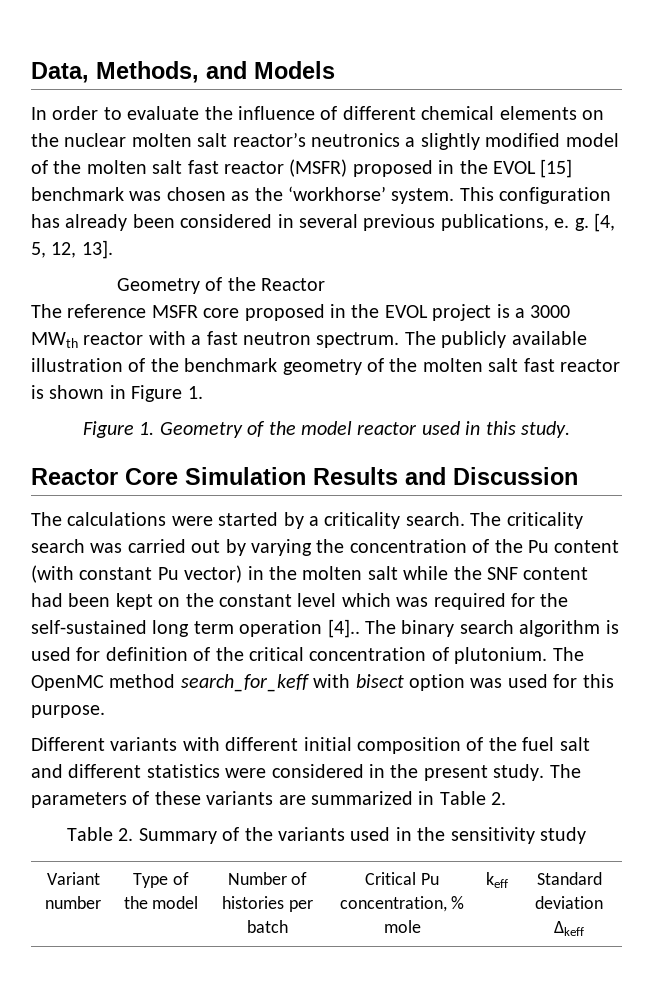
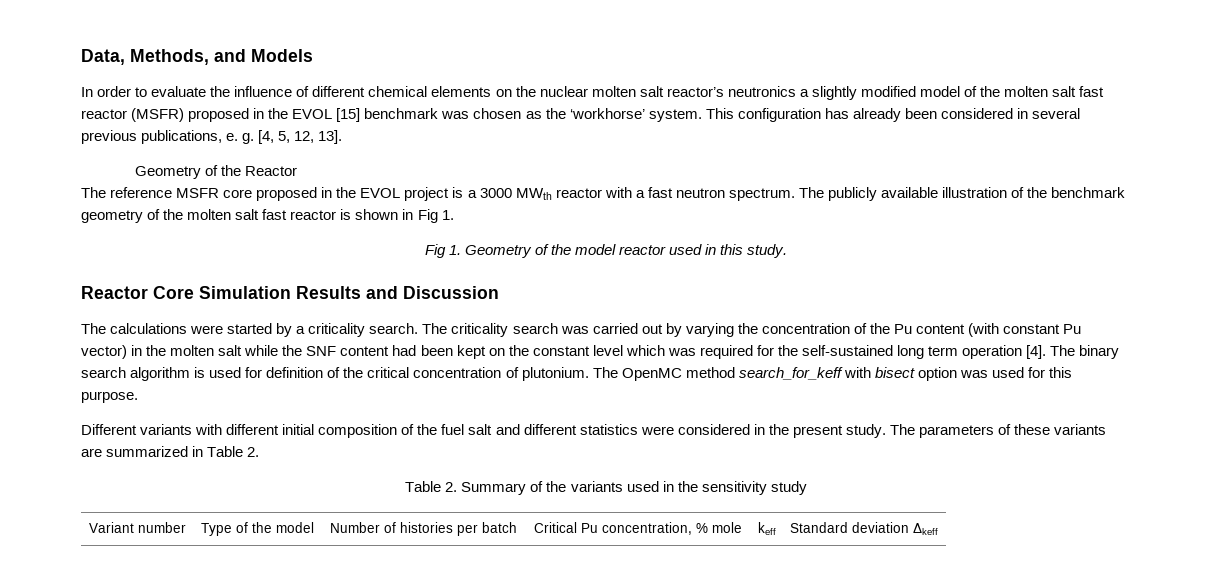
- The publicly available illustration of the benchmark geometry of the molten salt fast reactor is shown in Figure 1.
+ The publicly available illustration of the benchmark geometry of the molten salt fast reactor is shown in Fig 1.
- Figure 1. Geometry of the model reactor used in this study.
+ Fig 1. Geometry of the model reactor used in this study.
- The criticality search was carried out by varying the concentration of the Pu content (with constant Pu vector) in the molten salt while the SNF content had been kept on the constant level which was required for the self-sustained long term operation [4]..
+ The criticality search was carried out by varying the concentration of the Pu content (with constant Pu vector) in the molten salt while the SNF content had been kept on the constant level which was required for the self-sustained long term operation [4].

